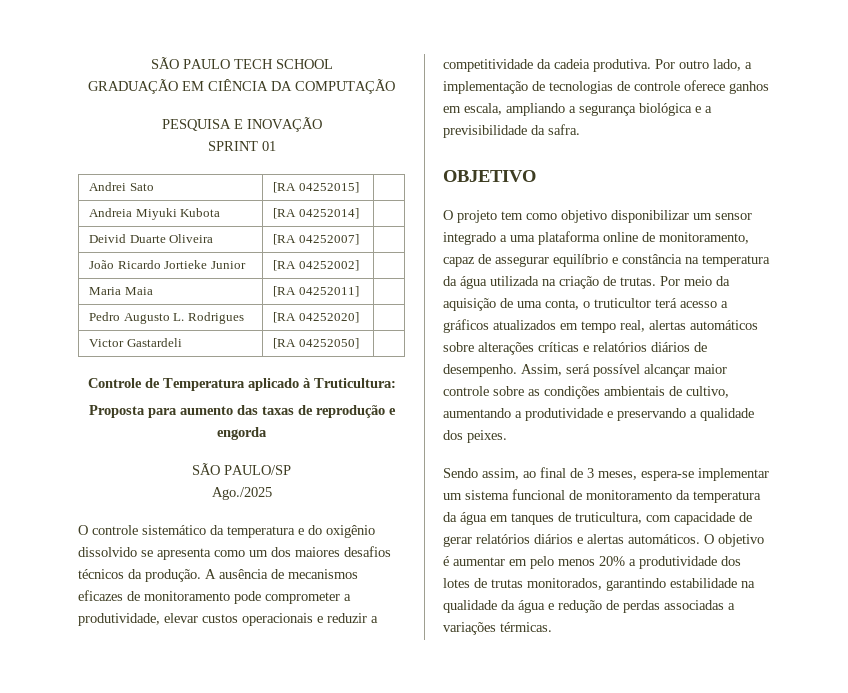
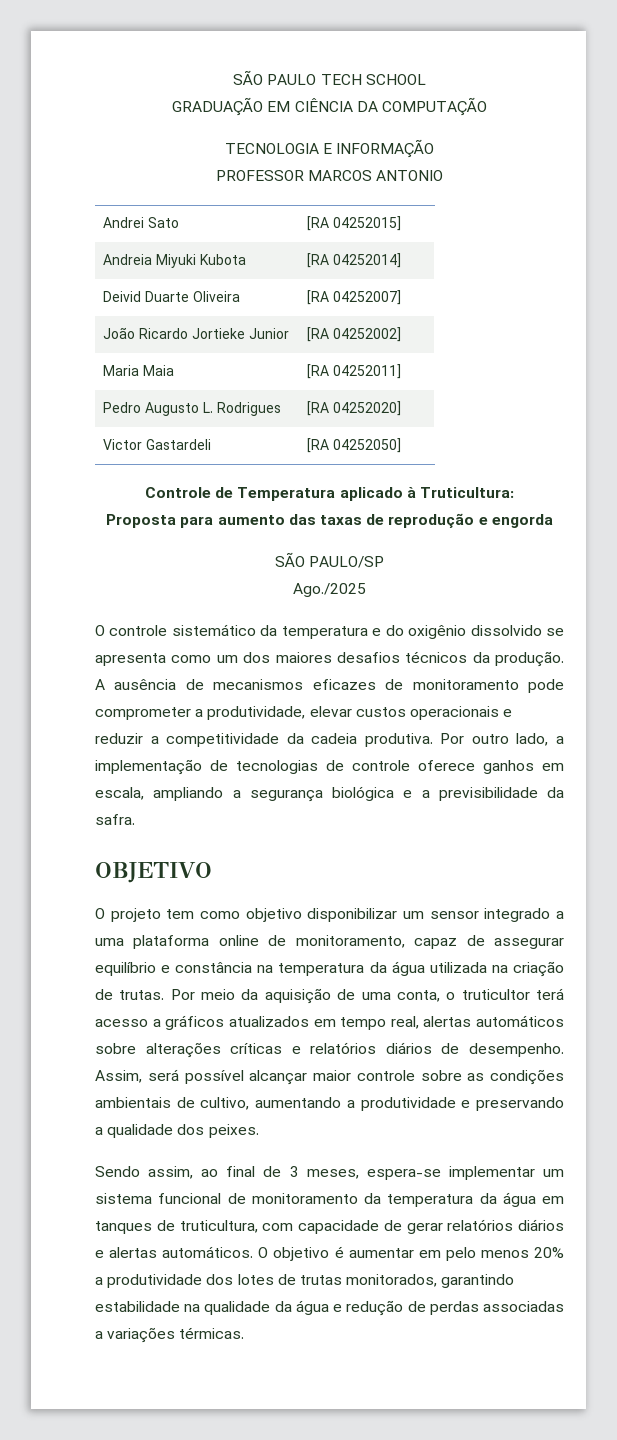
- PESQUISA E INOVAÇÃO
- SPRINT 01
+ TECNOLOGIA E INFORMAÇÃO
+ PROFESSOR MARCOS ANTONIO

